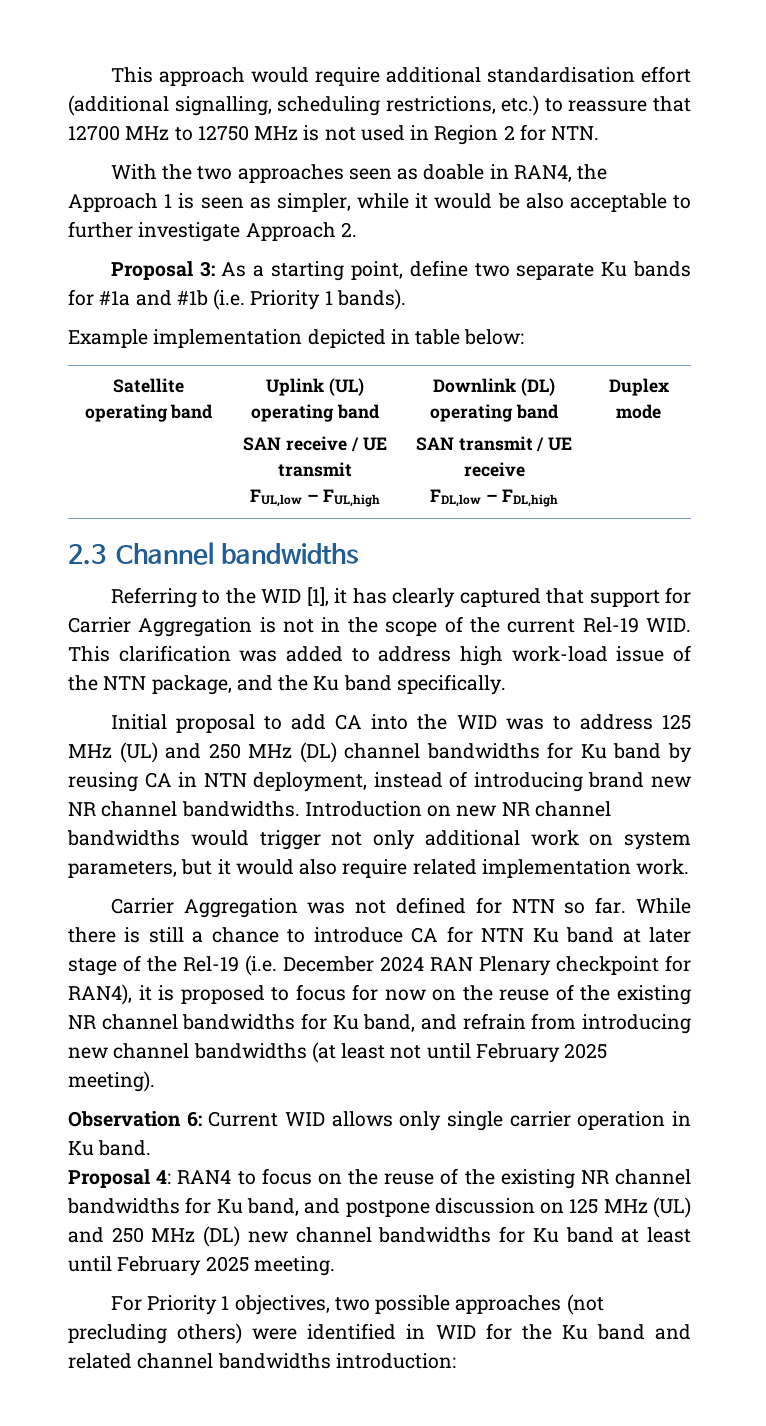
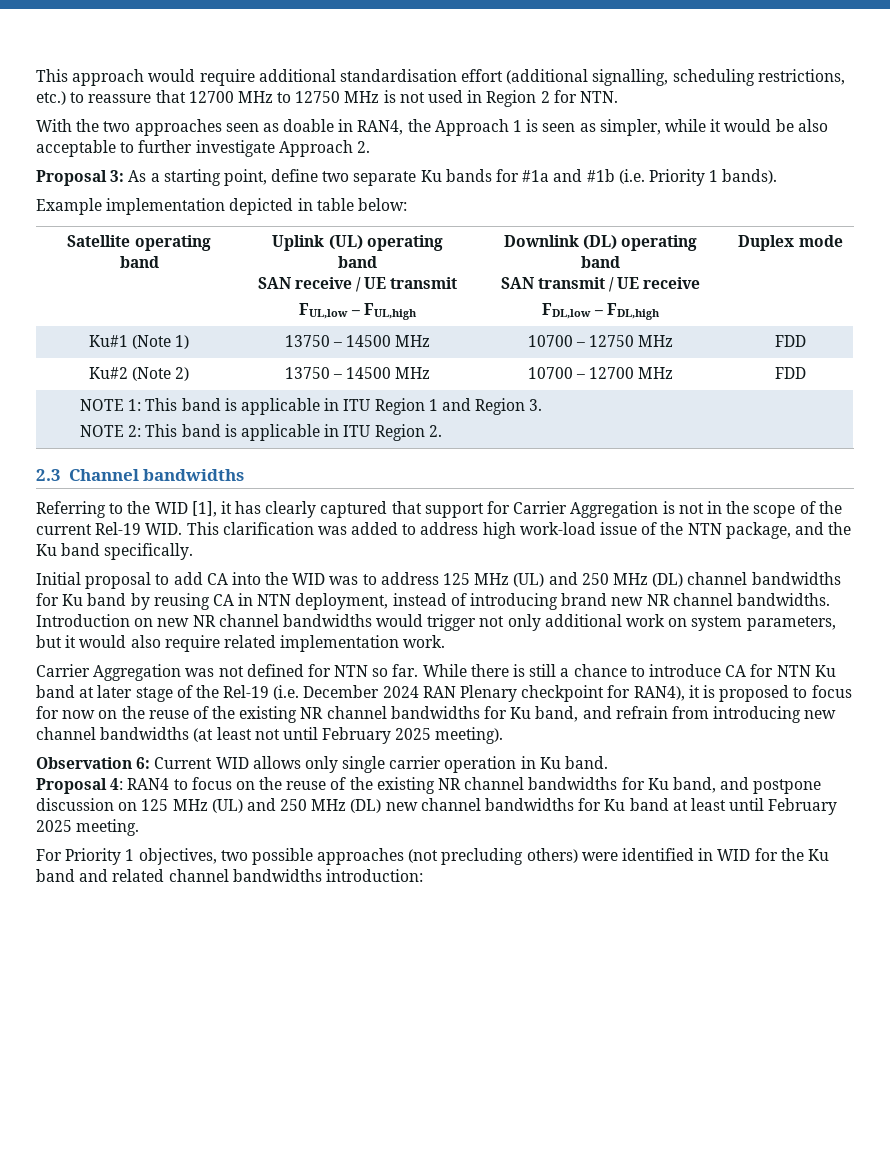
+ Ku#1 (Note 1) | 13750 – 14500 MHz | 10700 – 12750 MHz | FDD
+ Ku#2 (Note 2) | 13750 – 14500 MHz | 10700 – 12700 MHz | FDD
+ NOTE 1: This band is applicable in ITU Region 1 and Region 3.
+ NOTE 2: This band is applicable in ITU Region 2.

